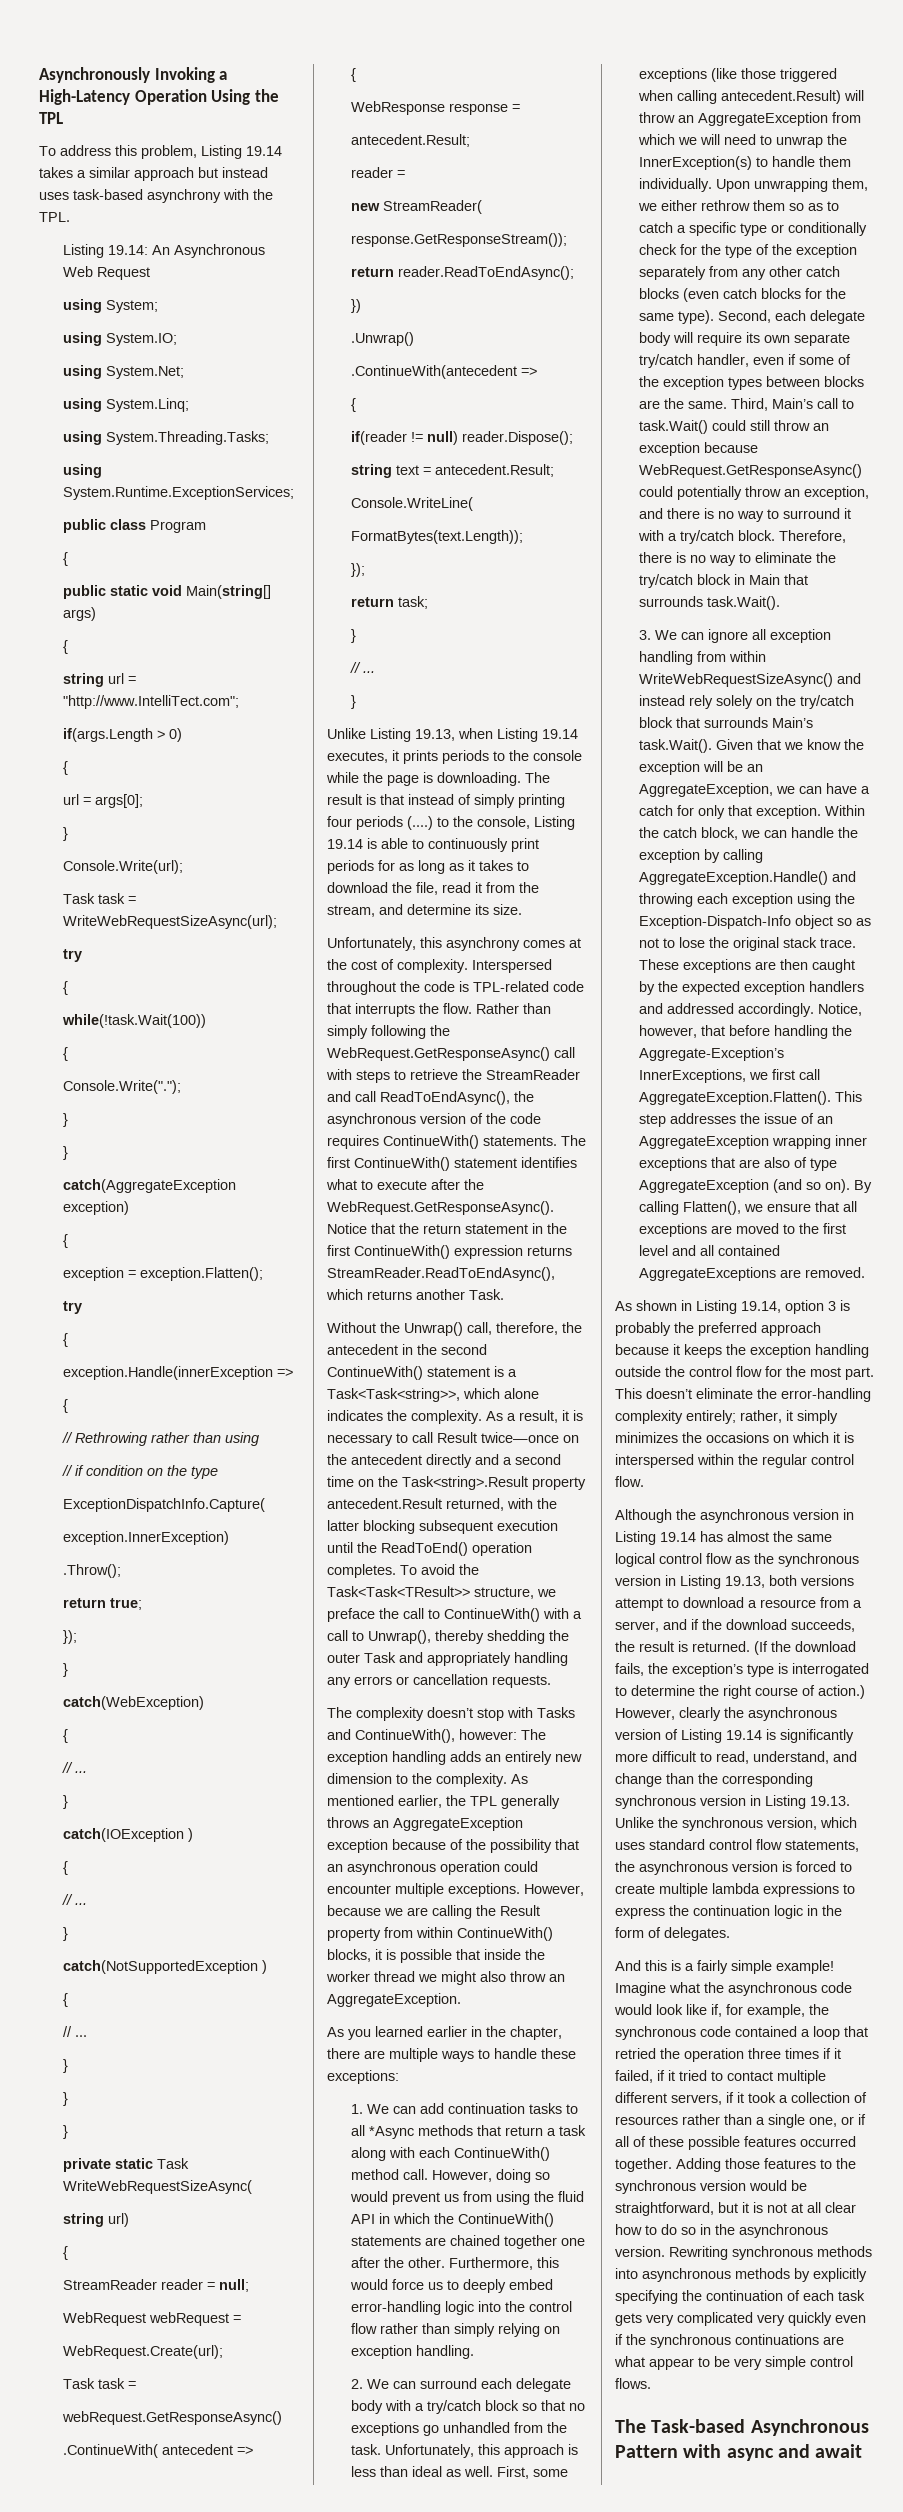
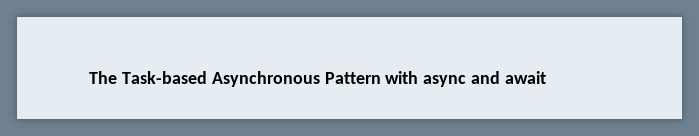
- Asynchronously Invoking a High-Latency Operation Using the TPL
- To address this problem, Listing 19.14 takes a similar approach but instead uses task-based asynchrony with the TPL.
- Listing 19.14: An Asynchronous Web Request
- using System;
- using System.IO;
- using System.Net;
- using System.Linq;
- using System.Threading.Tasks;
- using System.Runtime.ExceptionServices;
- public class Program
- {
- public static void Main(string[] args)
- {
- string url = "http://www.IntelliTect.com";
- if(args.Length > 0)
- {
- url = args[0];
- }
- Console.Write(url);
- Task task = WriteWebRequestSizeAsync(url);
- try
- {
- while(!task.Wait(100))
- {
- Console.Write(".");
- }
- }
- catch(AggregateException exception)
- {
- exception = exception.Flatten();
- try
- {
- exception.Handle(innerException =>
- {
- // Rethrowing rather than using
- // if condition on the type
- ExceptionDispatchInfo.Capture(
- exception.InnerException)
- .Throw();
- return true;
- });
- }
- catch(WebException)
- {
- // ...
- }
- catch(IOException )
- {
- // ...
- }
- catch(NotSupportedException )
- {
- // ...
- }
- }
- }
- private static Task WriteWebRequestSizeAsync(
- string url)
- {
- StreamReader reader = null;
- WebRequest webRequest =
- WebRequest.Create(url);
- Task task =
- webRequest.GetResponseAsync()
- .ContinueWith( antecedent =>
- {
- WebResponse response =
- antecedent.Result;
- reader =
- new StreamReader(
- response.GetResponseStream());
- return reader.ReadToEndAsync();
- })
- .Unwrap()
- .ContinueWith(antecedent =>
- {
- if(reader != null) reader.Dispose();
- string text = antecedent.Result;
- Console.WriteLine(
- FormatBytes(text.Length));
- });
- return task;
- }
- // ...
- }
- Unlike Listing 19.13, when Listing 19.14 executes, it prints periods to the console while the page is downloading. The result is that instead of simply printing four periods (....) to the console, Listing 19.14 is able to continuously print periods for as long as it takes to download the file, read it from the stream, and determine its size.
- Unfortunately, this asynchrony comes at the cost of complexity. Interspersed throughout the code is TPL-related code that interrupts the flow. Rather than simply following the WebRequest.GetResponseAsync() call with steps to retrieve the StreamReader and call ReadToEndAsync(), the asynchronous version of the code requires ContinueWith() statements. The first ContinueWith() statement identifies what to execute after the WebRequest.GetResponseAsync(). Notice that the return statement in the first ContinueWith() expression returns StreamReader.ReadToEndAsync(), which returns another Task.
- Without the Unwrap() call, therefore, the antecedent in the second ContinueWith() statement is a Task<Task<string>>, which alone indicates the complexity. As a result, it is necessary to call Result twice—once on the antecedent directly and a second time on the Task<string>.Result property antecedent.Result returned, with the latter blocking subsequent execution until the ReadToEnd() operation completes. To avoid the Task<Task<TResult>> structure, we preface the call to ContinueWith() with a call to Unwrap(), thereby shedding the outer Task and appropriately handling any errors or cancellation requests.
- The complexity doesn’t stop with Tasks and ContinueWith(), however: The exception handling adds an entirely new dimension to the complexity. As mentioned earlier, the TPL generally throws an AggregateException exception because of the possibility that an asynchronous operation could encounter multiple exceptions. However, because we are calling the Result property from within ContinueWith() blocks, it is possible that inside the worker thread we might also throw an AggregateException.
- As you learned earlier in the chapter, there are multiple ways to handle these exceptions:
- 1. We can add continuation tasks to all *Async methods that return a task along with each ContinueWith() method call. However, doing so would prevent us from using the fluid API in which the ContinueWith() statements are chained together one after the other. Furthermore, this would force us to deeply embed error-handling logic into the control flow rather than simply relying on exception handling.
- 2. We can surround each delegate body with a try/catch block so that no exceptions go unhandled from the task. Unfortunately, this approach is less than ideal as well. First, some exceptions (like those triggered when calling antecedent.Result) will throw an AggregateException from which we will need to unwrap the InnerException(s) to handle them individually. Upon unwrapping them, we either rethrow them so as to catch a specific type or conditionally check for the type of the exception separately from any other catch blocks (even catch blocks for the same type). Second, each delegate body will require its own separate try/catch handler, even if some of the exception types between blocks are the same. Third, Main’s call to task.Wait() could still throw an exception because WebRequest.GetResponseAsync() could potentially throw an exception, and there is no way to surround it with a try/catch block. Therefore, there is no way to eliminate the try/catch block in Main that surrounds task.Wait().
- 3. We can ignore all exception handling from within WriteWebRequestSizeAsync() and instead rely solely on the try/catch block that surrounds Main’s task.Wait(). Given that we know the exception will be an AggregateException, we can have a catch for only that exception. Within the catch block, we can handle the exception by calling AggregateException.Handle() and throwing each exception using the Exception-Dispatch-Info object so as not to lose the original stack trace. These exceptions are then caught by the expected exception handlers and addressed accordingly. Notice, however, that before handling the Aggregate-Exception’s InnerExceptions, we first call AggregateException.Flatten(). This step addresses the issue of an AggregateException wrapping inner exceptions that are also of type AggregateException (and so on). By calling Flatten(), we ensure that all exceptions are moved to the first level and all contained AggregateExceptions are removed.
- As shown in Listing 19.14, option 3 is probably the preferred approach because it keeps the exception handling outside the control flow for the most part. This doesn’t eliminate the error-handling complexity entirely; rather, it simply minimizes the occasions on which it is interspersed within the regular control flow.
- Although the asynchronous version in Listing 19.14 has almost the same logical control flow as the synchronous version in Listing 19.13, both versions attempt to download a resource from a server, and if the download succeeds, the result is returned. (If the download fails, the exception’s type is interrogated to determine the right course of action.) However, clearly the asynchronous version of Listing 19.14 is significantly more difficult to read, understand, and change than the corresponding synchronous version in Listing 19.13. Unlike the synchronous version, which uses standard control flow statements, the asynchronous version is forced to create multiple lambda expressions to express the continuation logic in the form of delegates.
- And this is a fairly simple example! Imagine what the asynchronous code would look like if, for example, the synchronous code contained a loop that retried the operation three times if it failed, if it tried to contact multiple different servers, if it took a collection of resources rather than a single one, or if all of these possible features occurred together. Adding those features to the synchronous version would be straightforward, but it is not at all clear how to do so in the asynchronous version. Rewriting synchronous methods into asynchronous methods by explicitly specifying the continuation of each task gets very complicated very quickly even if the synchronous continuations are what appear to be very simple control flows.

